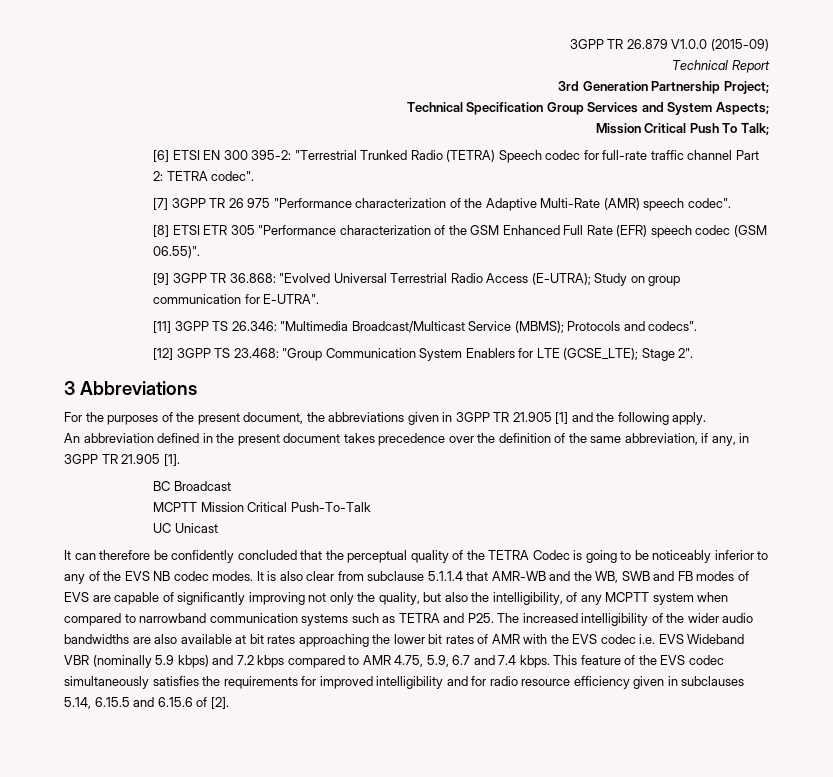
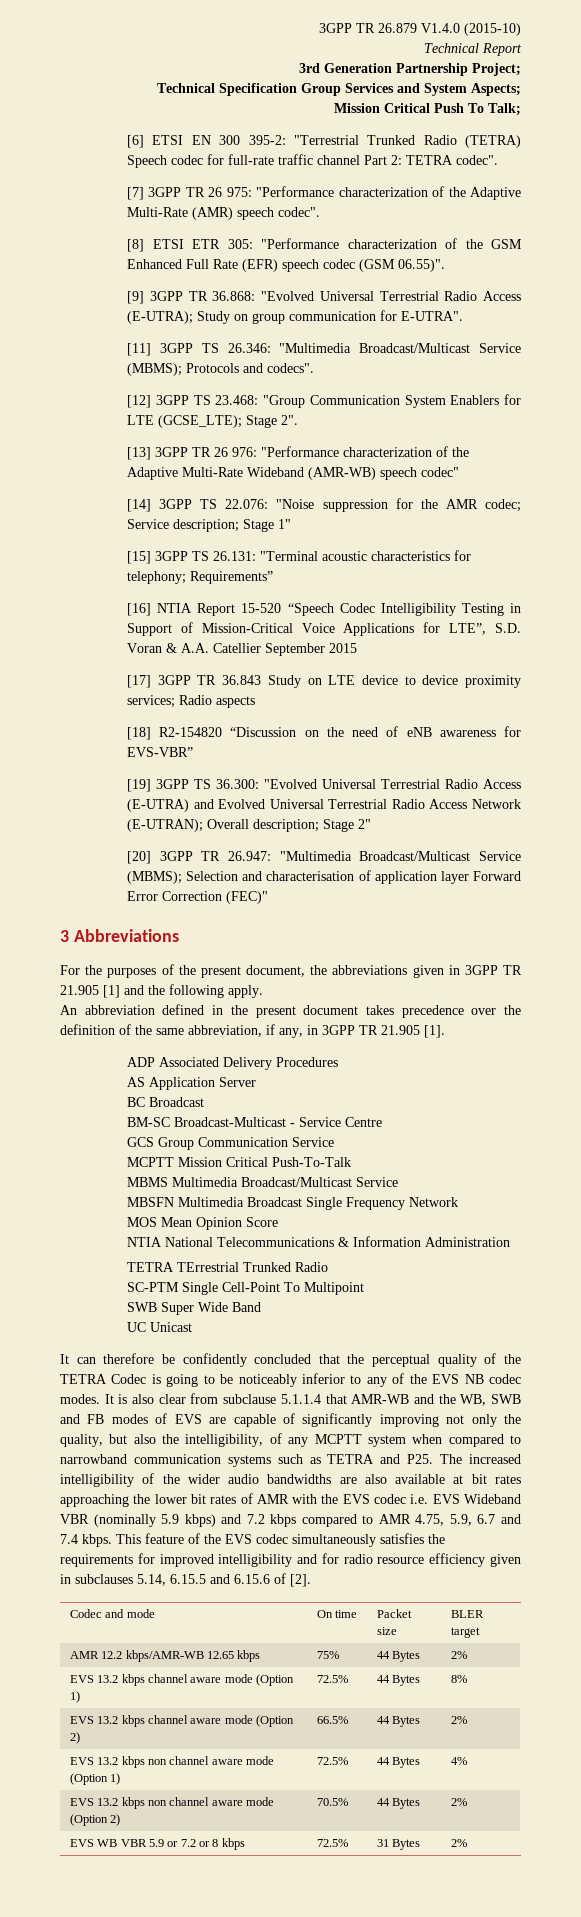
- 3GPP TR 26.879 V1.0.0 (2015-09)
+ 3GPP TR 26.879 V1.4.0 (2015-10)
- [7] 3GPP TR 26 975 "Performance characterization of the Adaptive Multi-Rate (AMR) speech codec".
+ [7] 3GPP TR 26 975: "Performance characterization of the Adaptive Multi-Rate (AMR) speech codec".
- [8] ETSI ETR 305 "Performance characterization of the GSM Enhanced Full Rate (EFR) speech codec (GSM 06.55)".
+ [8] ETSI ETR 305: "Performance characterization of the GSM Enhanced Full Rate (EFR) speech codec (GSM 06.55)".
+ [13] 3GPP TR 26 976: "Performance characterization of the Adaptive Multi-Rate Wideband (AMR-WB) speech codec"
+ [14] 3GPP TS 22.076: "Noise suppression for the AMR codec; Service description; Stage 1"
+ [15] 3GPP TS 26.131: "Terminal acoustic characteristics for telephony; Requirements”
+ [16] NTIA Report 15-520 “Speech Codec Intelligibility Testing in Support of Mission-Critical Voice Applications for LTE”, S.D. Voran & A.A. Catellier September 2015
+ [17] 3GPP TR 36.843 Study on LTE device to device proximity services; Radio aspects
+ [18] R2-154820 “Discussion on the need of eNB awareness for EVS-VBR”
+ [19] 3GPP TS 36.300: "Evolved Universal Terrestrial Radio Access (E-UTRA) and Evolved Universal Terrestrial Radio Access Network (E-UTRAN); Overall description; Stage 2"
+ [20] 3GPP TR 26.947: "Multimedia Broadcast/Multicast Service (MBMS); Selection and characterisation of application layer Forward Error Correction (FEC)"
+ ADP Associated Delivery Procedures
+ AS Application Server
  BC Broadcast
+ BM-SC Broadcast-Multicast - Service Centre
+ GCS Group Communication Service
  MCPTT Mission Critical Push-To-Talk
+ MBMS Multimedia Broadcast/Multicast Service
+ MBSFN Multimedia Broadcast Single Frequency Network
+ MOS Mean Opinion Score
+ NTIA National Telecommunications & Information Administration
+ TETRA TErrestrial Trunked Radio
+ SC-PTM Single Cell-Point To Multipoint
+ SWB Super Wide Band
+ Codec and mode | On time | Packet size | BLER target
+ AMR 12.2 kbps/AMR-WB 12.65 kbps | 75% | 44 Bytes | 2%
+ EVS 13.2 kbps channel aware mode (Option 1) | 72.5% | 44 Bytes | 8%
+ EVS 13.2 kbps channel aware mode (Option 2) | 66.5% | 44 Bytes | 2%
+ EVS 13.2 kbps non channel aware mode (Option 1) | 72.5% | 44 Bytes | 4%
+ EVS 13.2 kbps non channel aware mode (Option 2) | 70.5% | 44 Bytes | 2%
+ EVS WB VBR 5.9 or 7.2 or 8 kbps | 72.5% | 31 Bytes | 2%

